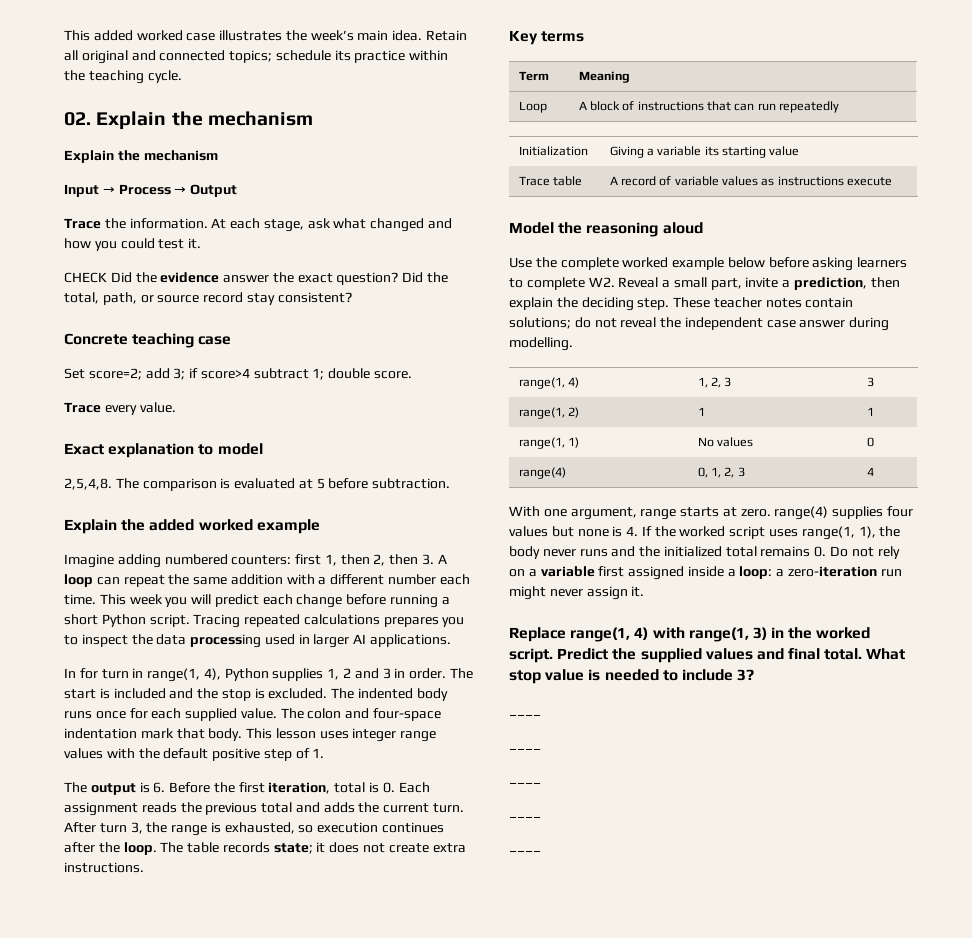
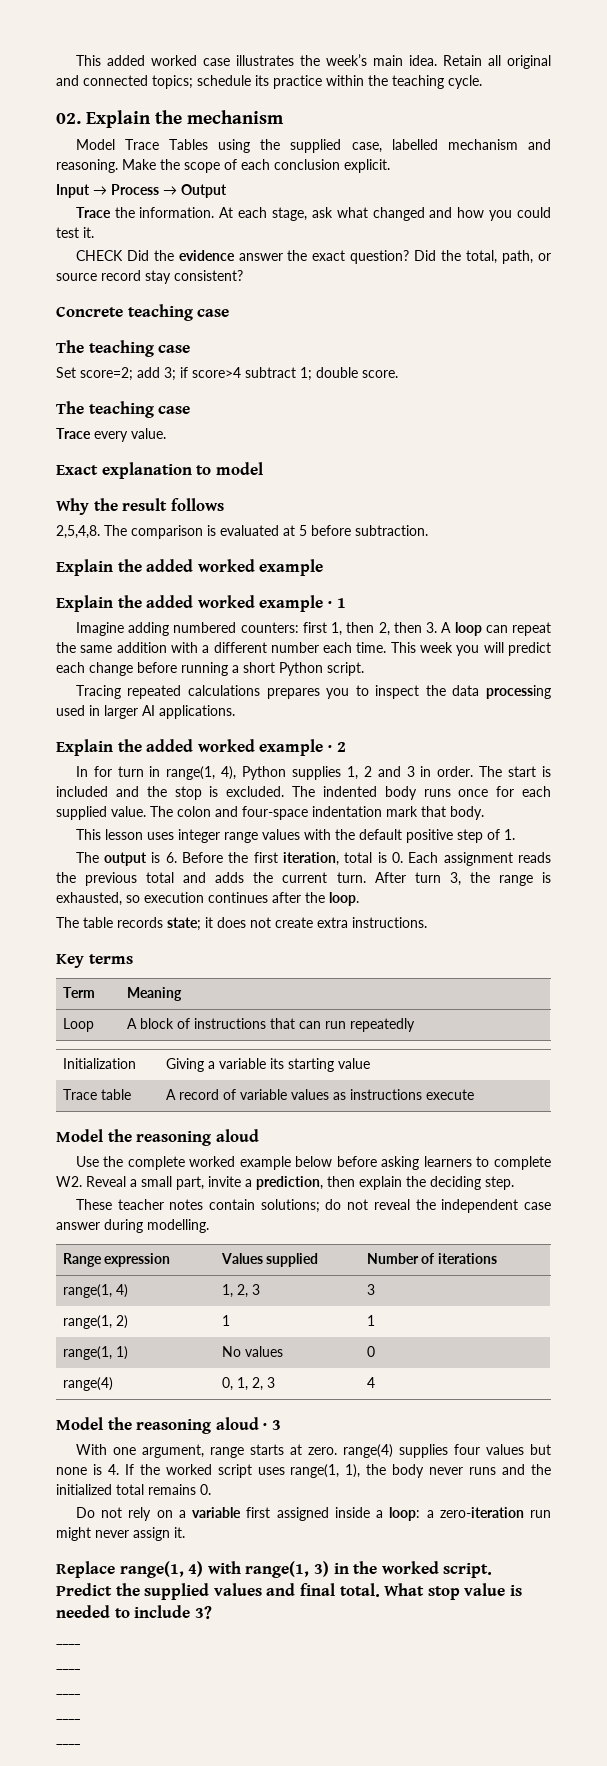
  02. Explain the mechanism
- Explain the mechanism
+ Model Trace Tables using the supplied case, labelled mechanism and reasoning. Make the scope of each conclusion explicit.
  Concrete teaching case
+ The teaching case
  Set score=2; add 3; if score>4 subtract 1; double score.
+ The teaching case
+ Why the result follows
+ Explain the added worked example · 1
- This week you will predict each change before running a short Python script. Tracing repeated calculations prepares you to inspect the data processing used in larger AI applications.
+ This week you will predict each change before running a short Python script.
+ Tracing repeated calculations prepares you to inspect the data processing used in larger AI applications.
+ Explain the added worked example · 2
- The colon and four-space indentation mark that body. This lesson uses integer range values with the default positive step of 1.
+ The colon and four-space indentation mark that body.
+ This lesson uses integer range values with the default positive step of 1.
- After turn 3, the range is exhausted, so execution continues after the loop. The table records state; it does not create extra instructions.
+ After turn 3, the range is exhausted, so execution continues after the loop.
+ The table records state; it does not create extra instructions.
- Use the complete worked example below before asking learners to complete W2. Reveal a small part, invite a prediction, then explain the deciding step. These teacher notes contain solutions; do not reveal the independent case answer during modelling.
+ Use the complete worked example below before asking learners to complete W2. Reveal a small part, invite a prediction, then explain the deciding step.
+ These teacher notes contain solutions; do not reveal the independent case answer during modelling.
+ Range expression | Values supplied | Number of iterations
+ Model the reasoning aloud · 3
- With one argument, range starts at zero. range(4) supplies four values but none is 4. If the worked script uses range(1, 1), the body never runs and the initialized total remains 0. Do not rely on a variable first assigned inside a loop: a zero-iteration run might never assign it.
+ With one argument, range starts at zero. range(4) supplies four values but none is 4. If the worked script uses range(1, 1), the body never runs and the initialized total remains 0.
+ Do not rely on a variable first assigned inside a loop: a zero-iteration run might never assign it.

